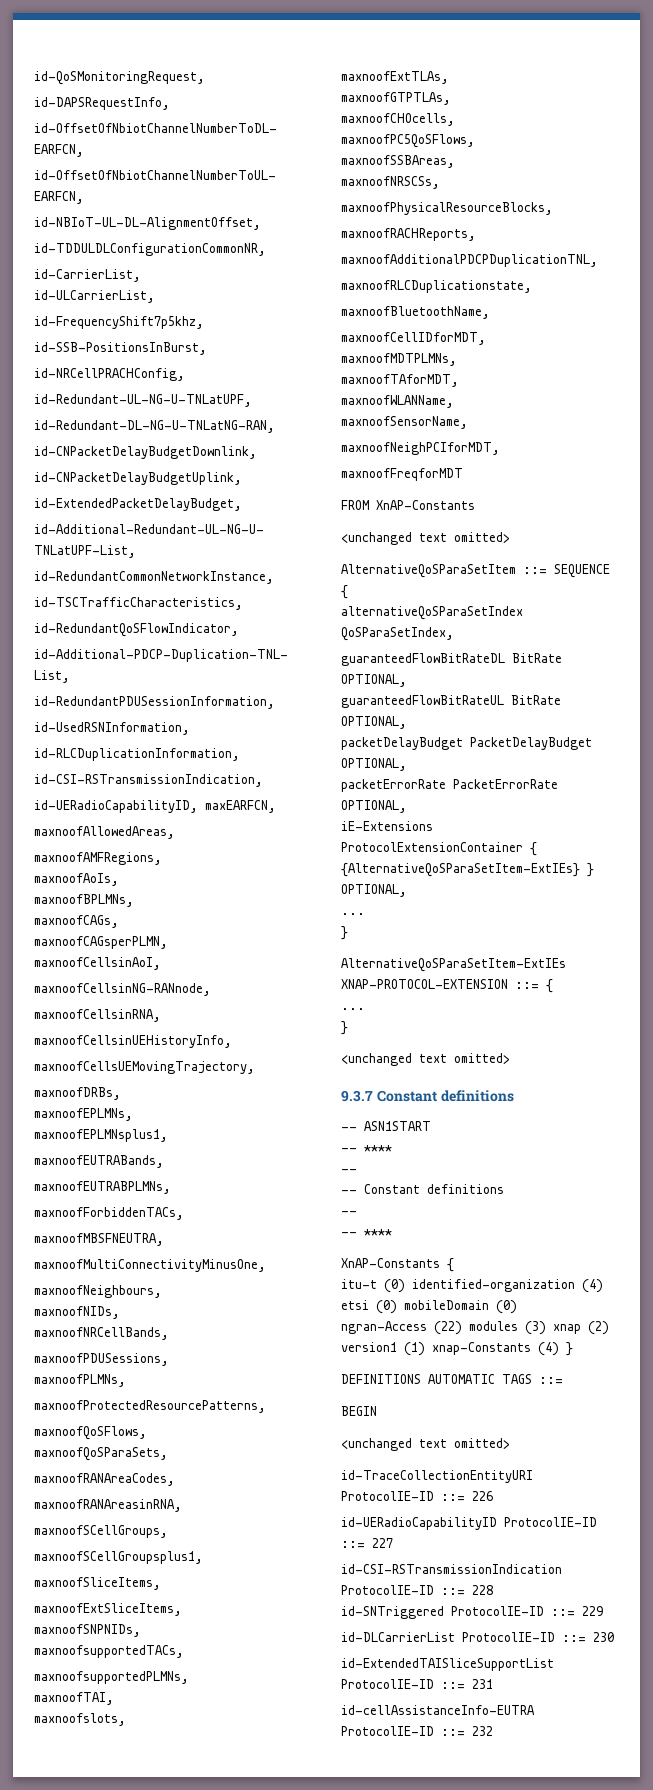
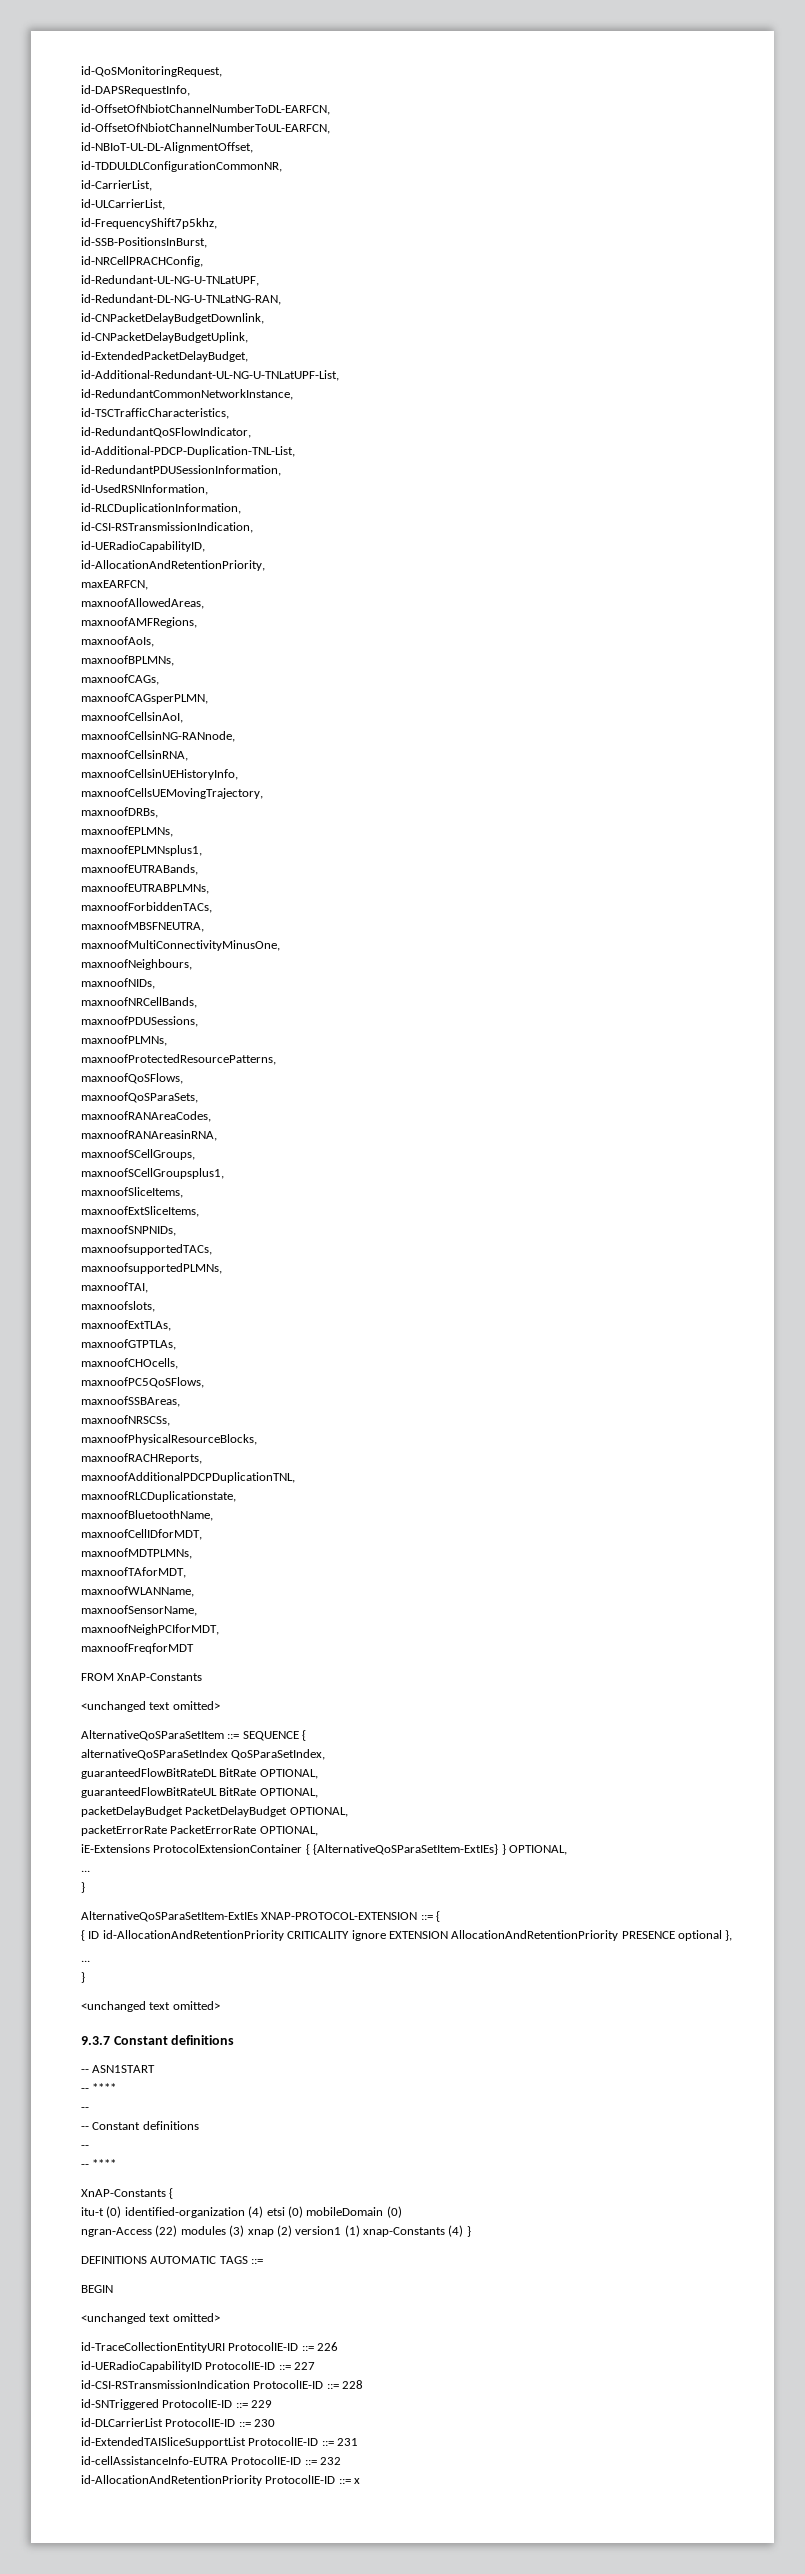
- id-UERadioCapabilityID, maxEARFCN,
+ id-UERadioCapabilityID,
+ id-AllocationAndRetentionPriority,
+ maxEARFCN,
+ { ID id-AllocationAndRetentionPriority CRITICALITY ignore EXTENSION AllocationAndRetentionPriority PRESENCE optional },
+ id-AllocationAndRetentionPriority ProtocolIE-ID ::= x

